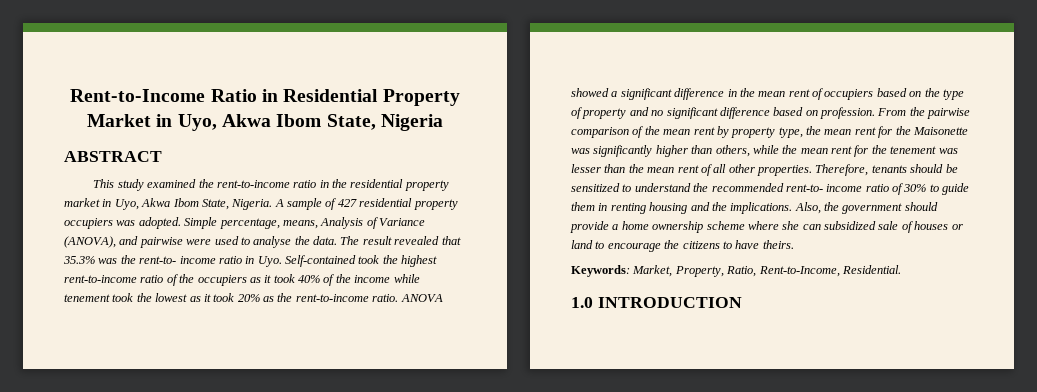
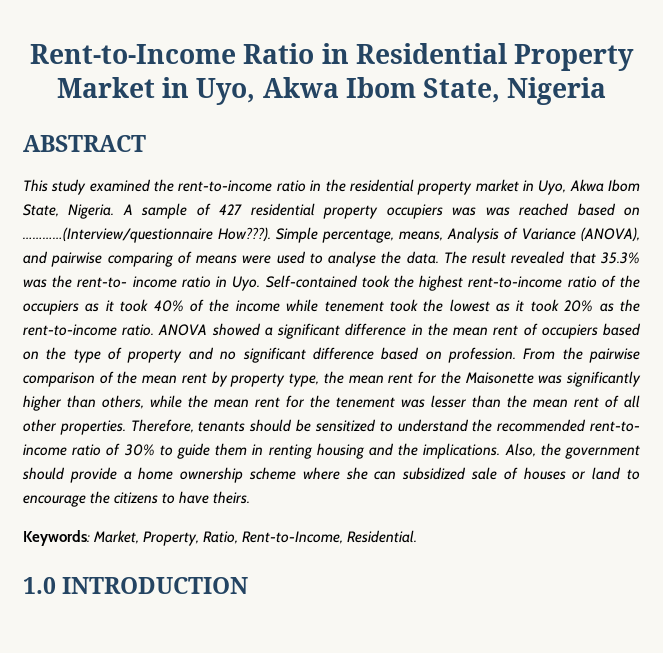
- A sample of 427 residential property occupiers was adopted.
+ A sample of 427 residential property occupiers was was reached based on …………(Interview/questionnaire How???).
- Simple percentage, means, Analysis of Variance (ANOVA), and pairwise were used to analyse the data.
+ Simple percentage, means, Analysis of Variance (ANOVA), and pairwise comparing of means were used to analyse the data.

